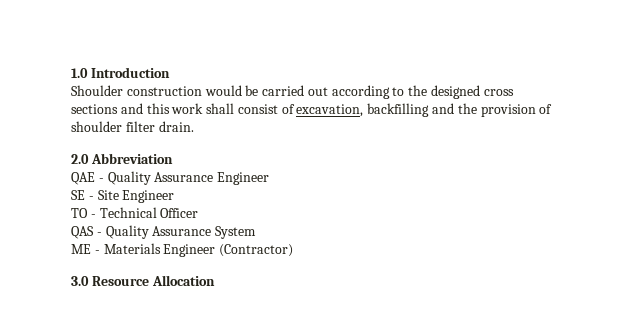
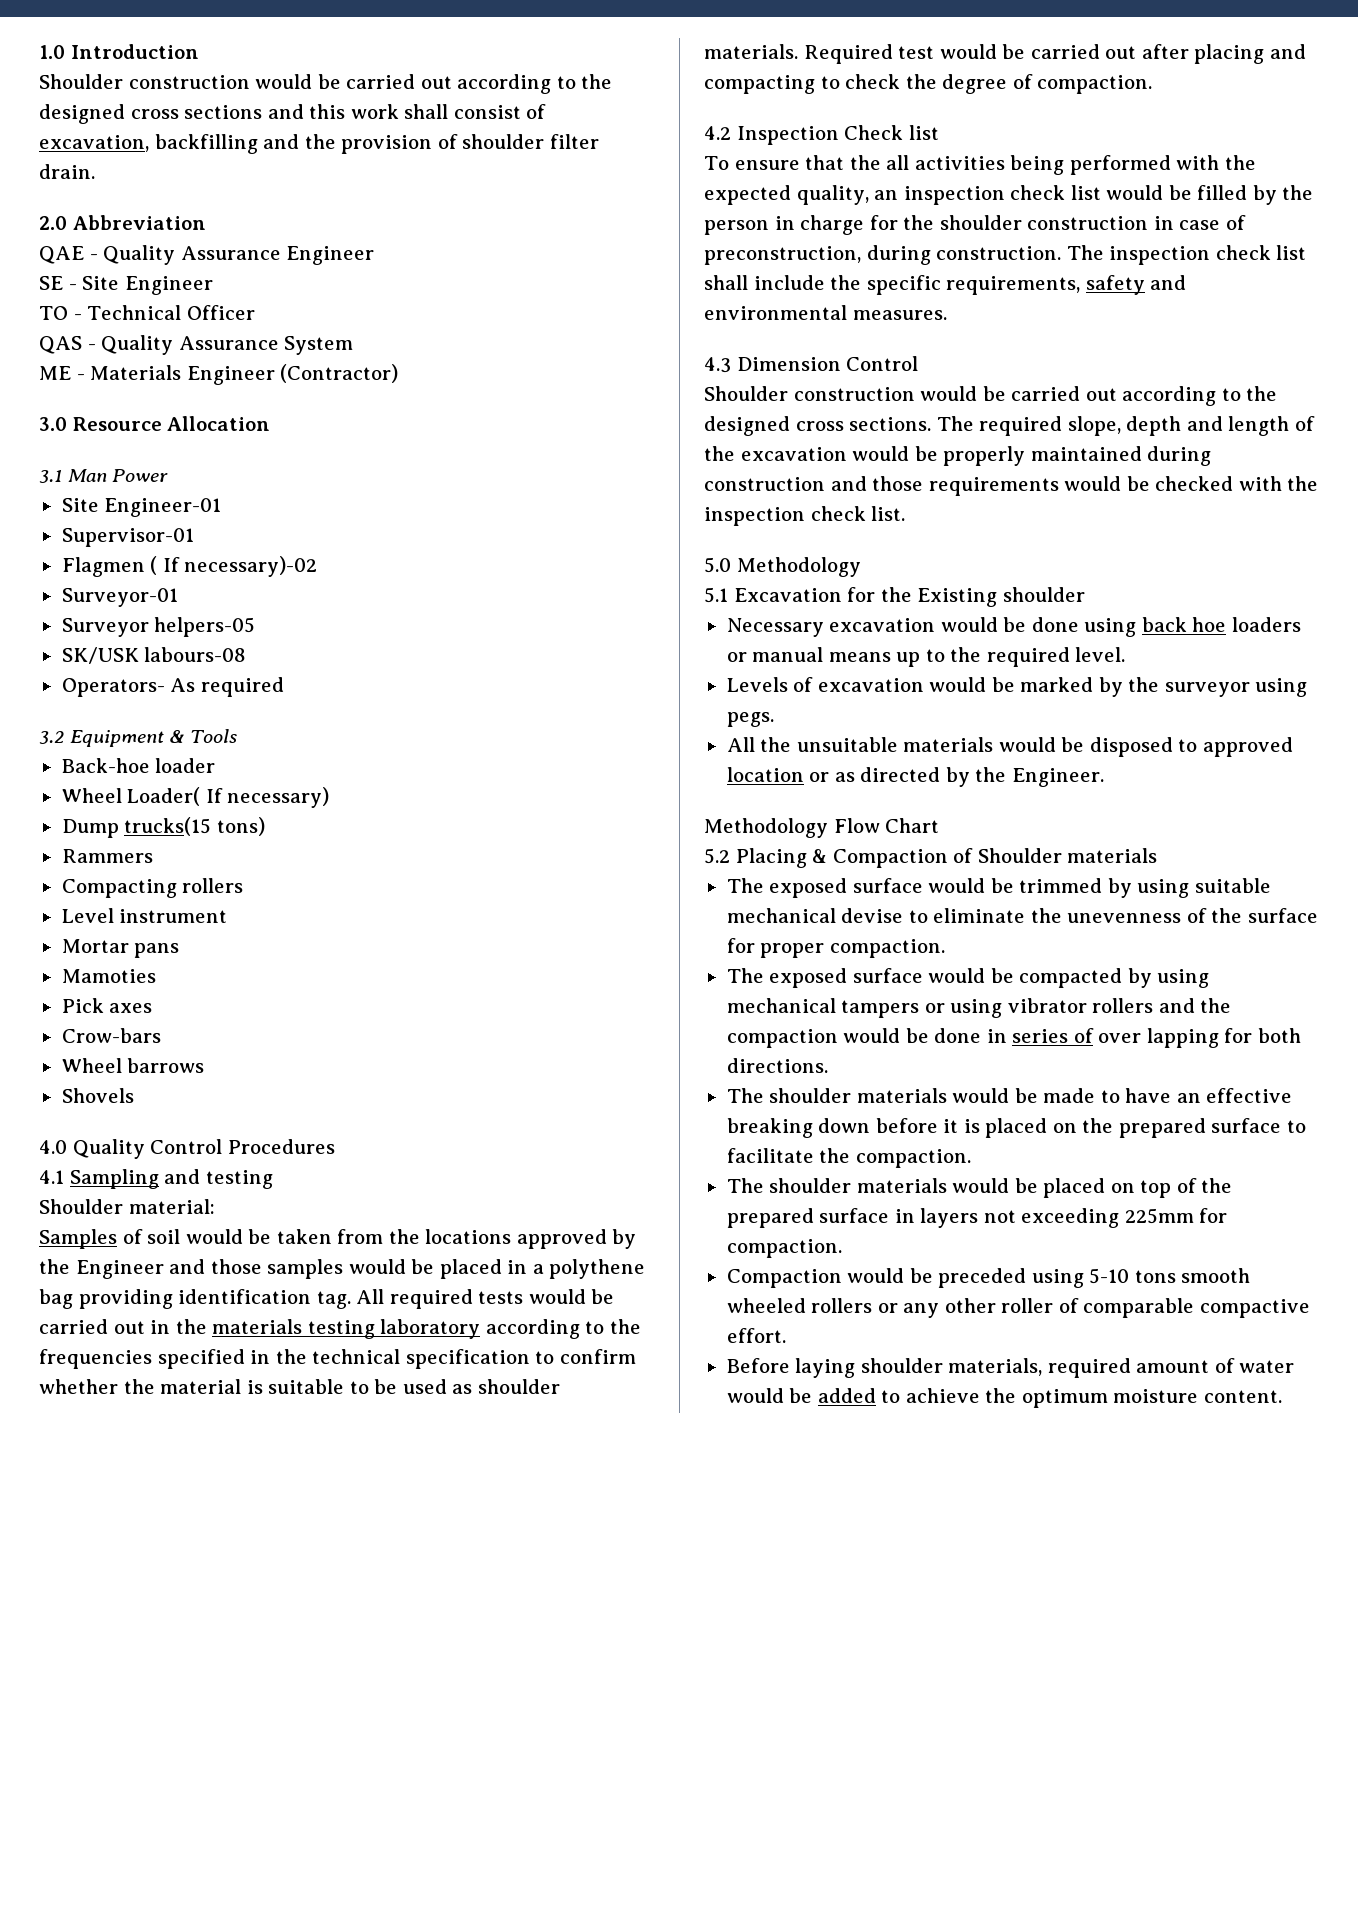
+ 3.1 Man Power
+ Site Engineer-01
+ Supervisor-01
+ Flagmen ( If necessary)-02
+ Surveyor-01
+ Surveyor helpers-05
+ SK/USK labours-08
+ Operators- As required
+ 3.2 Equipment & Tools
+ Back-hoe loader
+ Wheel Loader( If necessary)
+ Dump trucks(15 tons)
+ Rammers
+ Compacting rollers
+ Level instrument
+ Mortar pans
+ Mamoties
+ Pick axes
+ Crow-bars
+ Wheel barrows
+ Shovels
+ 4.0 Quality Control Procedures
+ 4.1 Sampling and testing
+ Shoulder material:
+ Samples of soil would be taken from the locations approved by the Engineer and those samples would be placed in a polythene bag providing identification tag. All required tests would be carried out in the materials testing laboratory according to the frequencies specified in the technical specification to confirm whether the material is suitable to be used as shoulder materials. Required test would be carried out after placing and compacting to check the degree of compaction.
+ 4.2 Inspection Check list
+ To ensure that the all activities being performed with the expected quality, an inspection check list would be filled by the person in charge for the shoulder construction in case of preconstruction, during construction. The inspection check list shall include the specific requirements, safety and environmental measures.
+ 4.3 Dimension Control
+ Shoulder construction would be carried out according to the designed cross sections. The required slope, depth and length of the excavation would be properly maintained during construction and those requirements would be checked with the inspection check list.
+ 5.0 Methodology
+ 5.1 Excavation for the Existing shoulder
+ Necessary excavation would be done using back hoe loaders or manual means up to the required level.
+ Levels of excavation would be marked by the surveyor using pegs.
+ All the unsuitable materials would be disposed to approved location or as directed by the Engineer.
+ Methodology Flow Chart
+ 5.2 Placing & Compaction of Shoulder materials
+ The exposed surface would be trimmed by using suitable mechanical devise to eliminate the unevenness of the surface for proper compaction.
+ The exposed surface would be compacted by using mechanical tampers or using vibrator rollers and the compaction would be done in series of over lapping for both directions.
+ The shoulder materials would be made to have an effective breaking down before it is placed on the prepared surface to facilitate the compaction.
+ The shoulder materials would be placed on top of the prepared surface in layers not exceeding 225mm for compaction.
+ Compaction would be preceded using 5-10 tons smooth wheeled rollers or any other roller of comparable compactive effort.
+ Before laying shoulder materials, required amount of water would be added to achieve the optimum moisture content.

